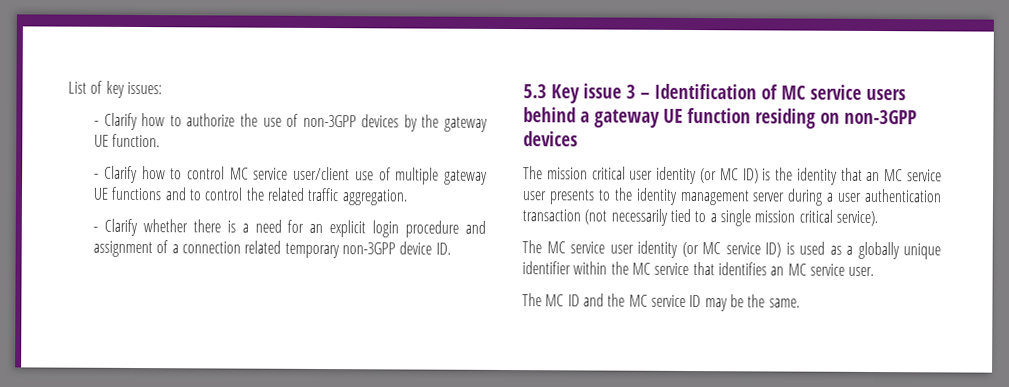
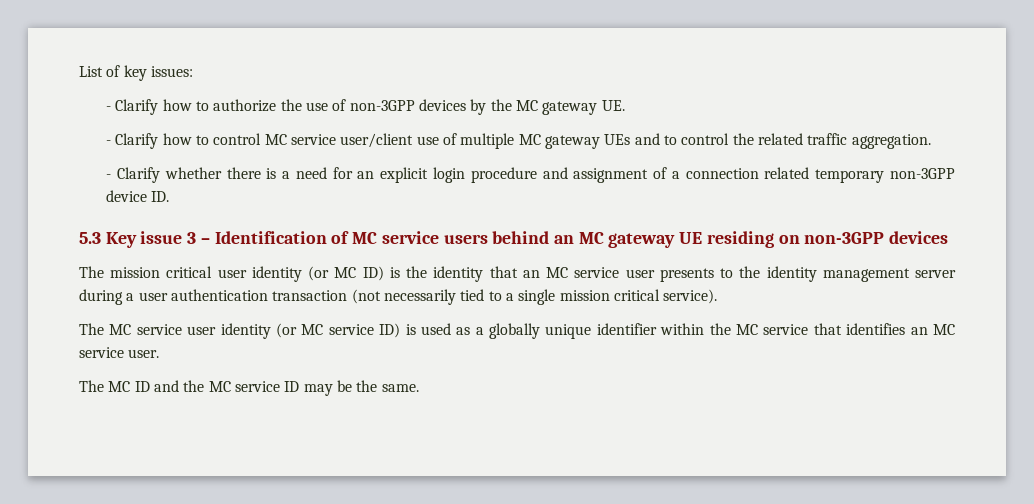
- - Clarify how to authorize the use of non-3GPP devices by the gateway UE function.
+ - Clarify how to authorize the use of non-3GPP devices by the MC gateway UE.
- - Clarify how to control MC service user/client use of multiple gateway UE functions and to control the related traffic aggregation.
+ - Clarify how to control MC service user/client use of multiple MC gateway UEs and to control the related traffic aggregation.
- 5.3 Key issue 3 – Identification of MC service users behind a gateway UE function residing on non-3GPP devices
+ 5.3 Key issue 3 – Identification of MC service users behind an MC gateway UE residing on non-3GPP devices

